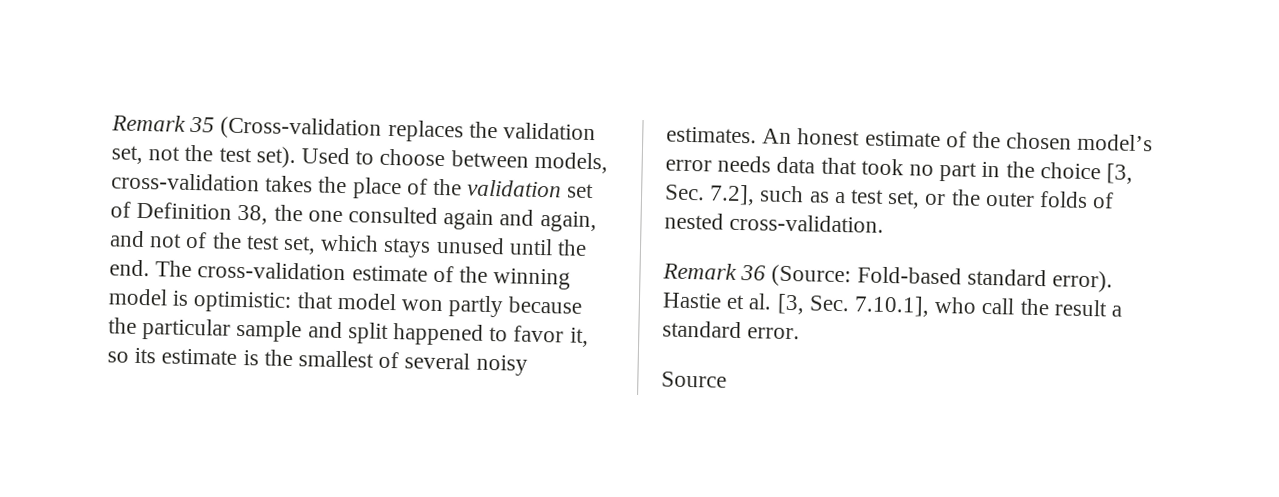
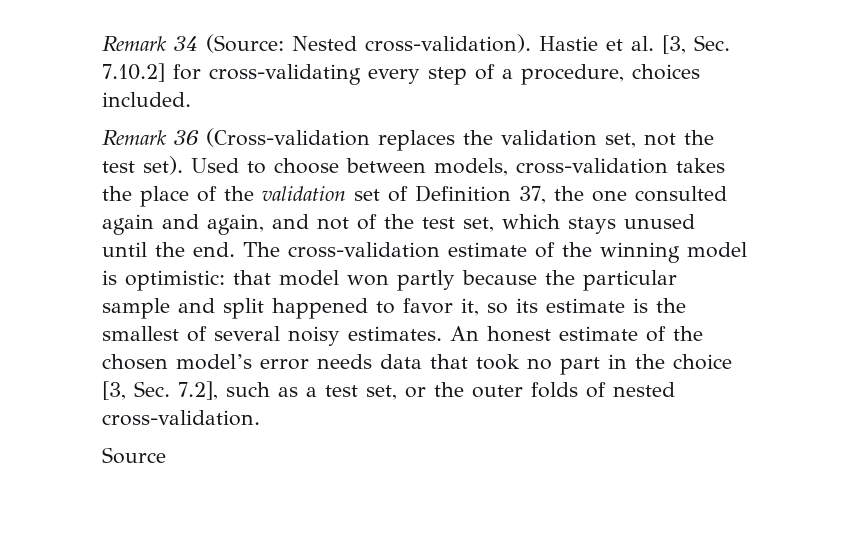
- Remark 35 (Cross-validation replaces the validation set, not the test set).
+ Remark 34 (Source: Nested cross-validation). Hastie et al. [3, Sec. 7.10.2] for cross-validating every step of a procedure, choices included.
+ Remark 36 (Cross-validation replaces the validation set, not the test set).
- Used to choose between models, cross-validation takes the place of the validation set of Definition 38, the one consulted again and again, and not of the test set, which stays unused until the end.
+ Used to choose between models, cross-validation takes the place of the validation set of Definition 37, the one consulted again and again, and not of the test set, which stays unused until the end.
- Remark 36 (Source: Fold-based standard error). Hastie et al. [3, Sec. 7.10.1], who call the result a standard error.

